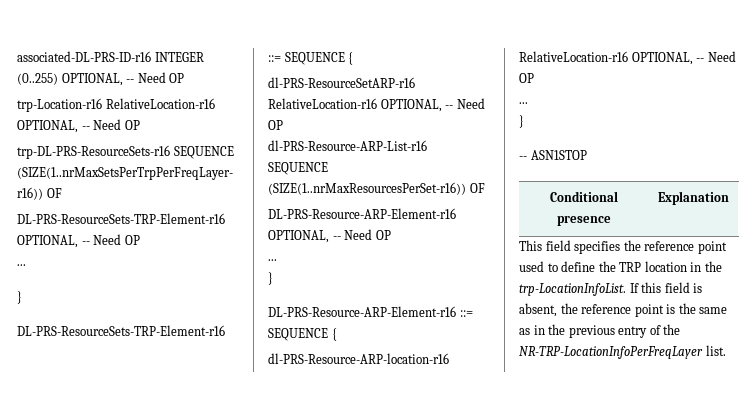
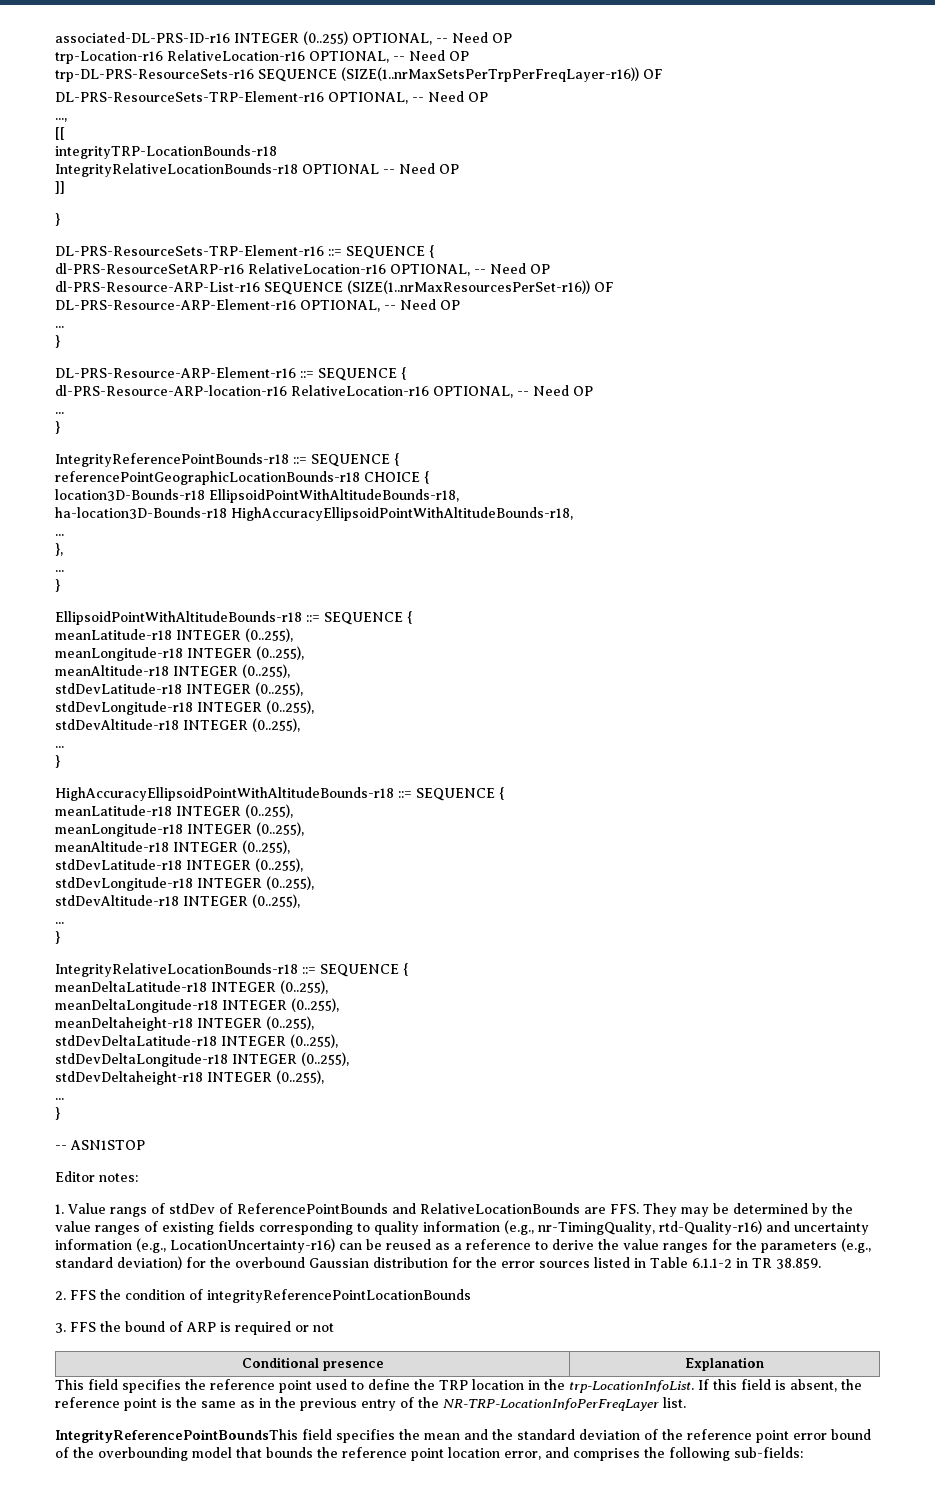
  DL-PRS-ResourceSets-TRP-Element-r16 OPTIONAL, -- Need OP
- ...
+ ...,
+ [[
+ integrityTRP-LocationBounds-r18
+ IntegrityRelativeLocationBounds-r18 OPTIONAL -- Need OP
+ ]]
+ IntegrityReferencePointBounds-r18 ::= SEQUENCE {
+ referencePointGeographicLocationBounds-r18 CHOICE {
+ location3D-Bounds-r18 EllipsoidPointWithAltitudeBounds-r18,
+ ha-location3D-Bounds-r18 HighAccuracyEllipsoidPointWithAltitudeBounds-r18,
+ ...
+ },
+ ...
+ }
+ EllipsoidPointWithAltitudeBounds-r18 ::= SEQUENCE {
+ meanLatitude-r18 INTEGER (0..255),
+ meanLongitude-r18 INTEGER (0..255),
+ meanAltitude-r18 INTEGER (0..255),
+ stdDevLatitude-r18 INTEGER (0..255),
+ stdDevLongitude-r18 INTEGER (0..255),
+ stdDevAltitude-r18 INTEGER (0..255),
+ ...
+ }
+ HighAccuracyEllipsoidPointWithAltitudeBounds-r18 ::= SEQUENCE {
+ meanLatitude-r18 INTEGER (0..255),
+ meanLongitude-r18 INTEGER (0..255),
+ meanAltitude-r18 INTEGER (0..255),
+ stdDevLatitude-r18 INTEGER (0..255),
+ stdDevLongitude-r18 INTEGER (0..255),
+ stdDevAltitude-r18 INTEGER (0..255),
+ ...
+ }
+ IntegrityRelativeLocationBounds-r18 ::= SEQUENCE {
+ meanDeltaLatitude-r18 INTEGER (0..255),
+ meanDeltaLongitude-r18 INTEGER (0..255),
+ meanDeltaheight-r18 INTEGER (0..255),
+ stdDevDeltaLatitude-r18 INTEGER (0..255),
+ stdDevDeltaLongitude-r18 INTEGER (0..255),
+ stdDevDeltaheight-r18 INTEGER (0..255),
+ ...
+ }
  -- ASN1STOP
+ Editor notes:
+ 1. Value rangs of stdDev of ReferencePointBounds and RelativeLocationBounds are FFS. They may be determined by the value ranges of existing fields corresponding to quality information (e.g., nr-TimingQuality, rtd-Quality-r16) and uncertainty information (e.g., LocationUncertainty-r16) can be reused as a reference to derive the value ranges for the parameters (e.g., standard deviation) for the overbound Gaussian distribution for the error sources listed in Table 6.1.1-2 in TR 38.859.
+ 2. FFS the condition of integrityReferencePointLocationBounds
+ 3. FFS the bound of ARP is required or not
+ IntegrityReferencePointBoundsThis field specifies the mean and the standard deviation of the reference point error bound of the overbounding model that bounds the reference point location error, and comprises the following sub-fields:

